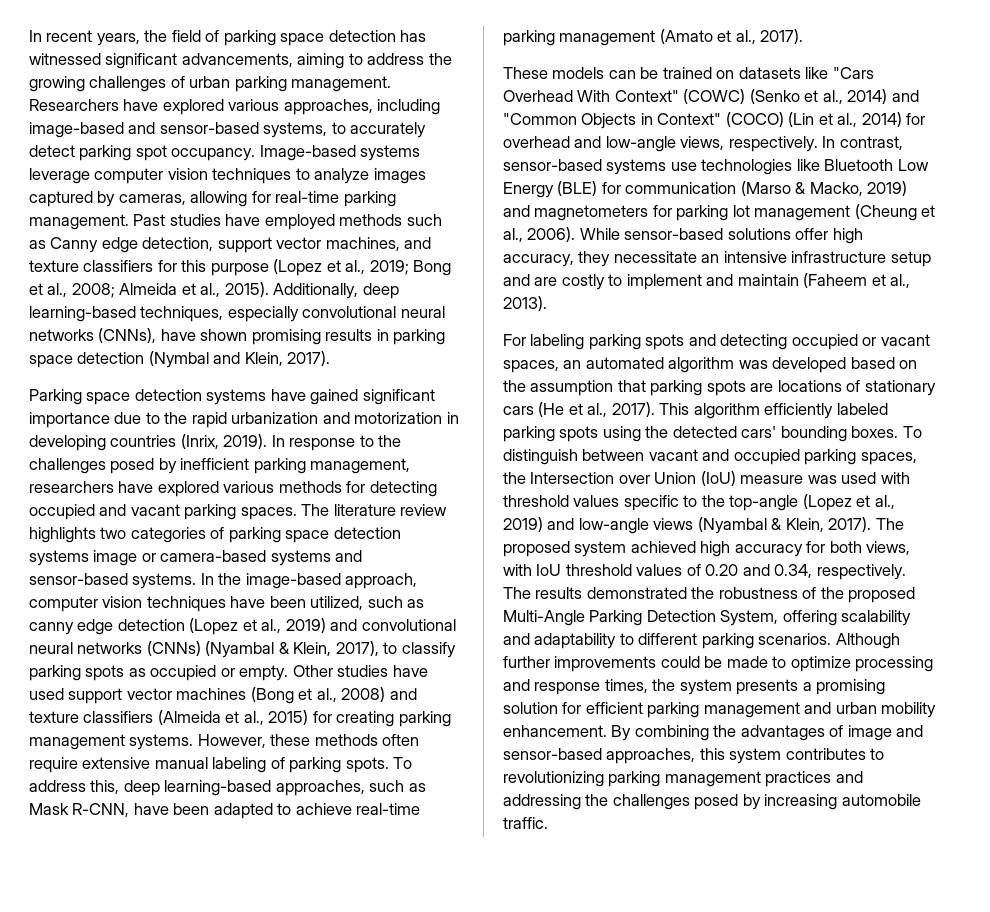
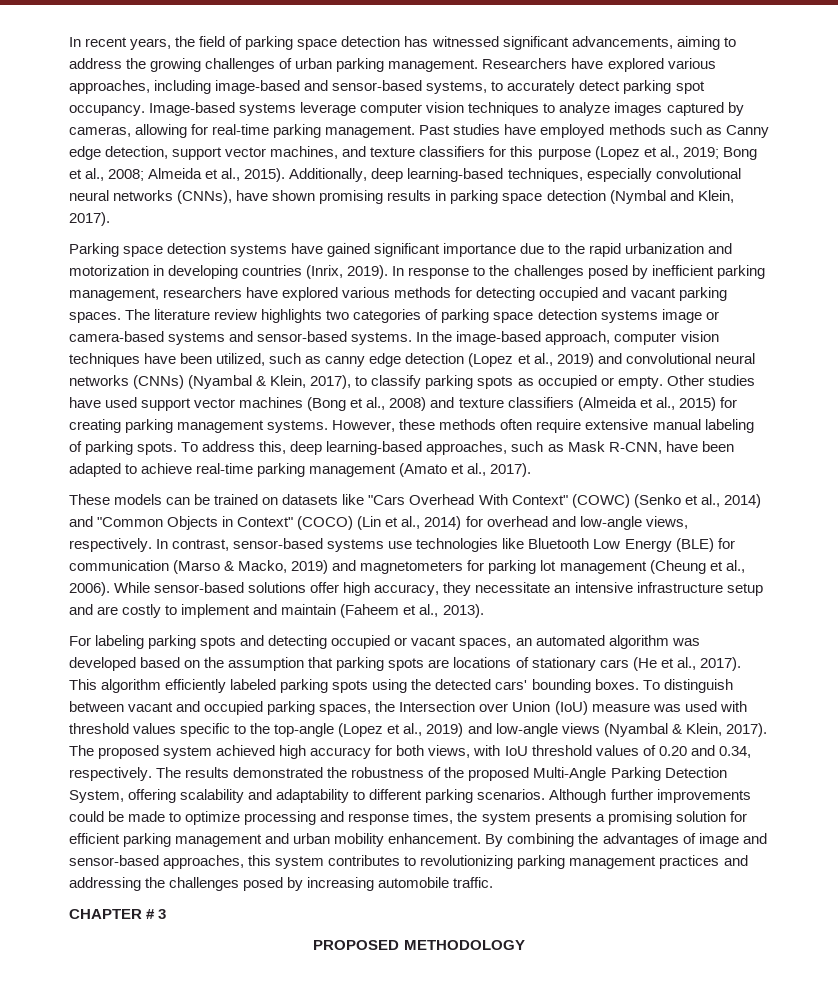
+ CHAPTER # 3
+ PROPOSED METHODOLOGY

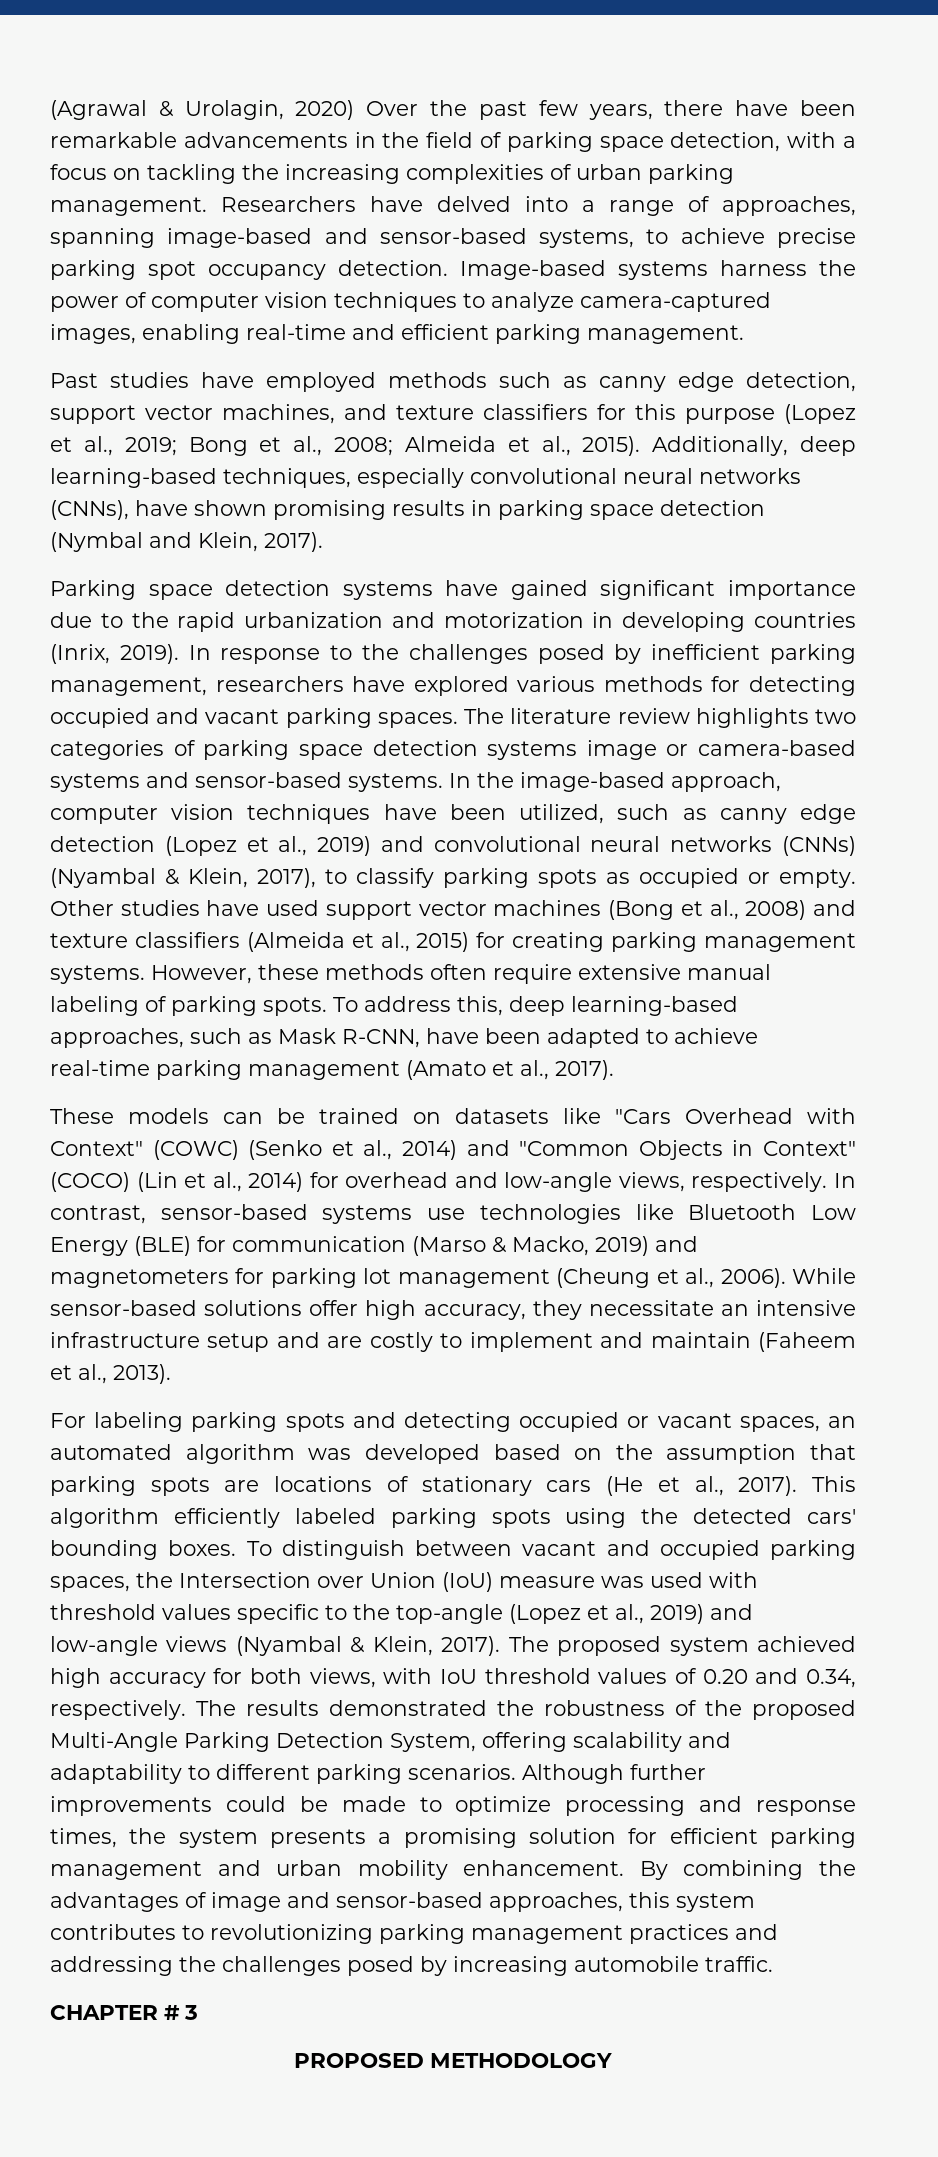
- In recent years, the field of parking space detection has witnessed significant advancements, aiming to address the growing challenges of urban parking management.
+ (Agrawal & Urolagin, 2020) Over the past few years, there have been remarkable advancements in the field of parking space detection, with a focus on tackling the increasing complexities of urban parking management.
- Researchers have explored various approaches, including image-based and sensor-based systems, to accurately detect parking spot occupancy. Image-based systems leverage computer vision techniques to analyze images captured by cameras, allowing for real-time parking management. Past studies have employed methods such as Canny edge detection, support vector machines, and texture classifiers for this purpose (Lopez et al., 2019; Bong et al., 2008; Almeida et al., 2015).
+ Researchers have delved into a range of approaches, spanning image-based and sensor-based systems, to achieve precise parking spot occupancy detection. Image-based systems harness the power of computer vision techniques to analyze camera-captured images, enabling real-time and efficient parking management.
+ Past studies have employed methods such as canny edge detection, support vector machines, and texture classifiers for this purpose (Lopez et al., 2019; Bong et al., 2008; Almeida et al., 2015).
- These models can be trained on datasets like "Cars Overhead With Context" (COWC) (Senko et al., 2014) and "Common Objects in Context" (COCO) (Lin et al., 2014) for overhead and low-angle views, respectively.
+ These models can be trained on datasets like "Cars Overhead with Context" (COWC) (Senko et al., 2014) and "Common Objects in Context" (COCO) (Lin et al., 2014) for overhead and low-angle views, respectively.

